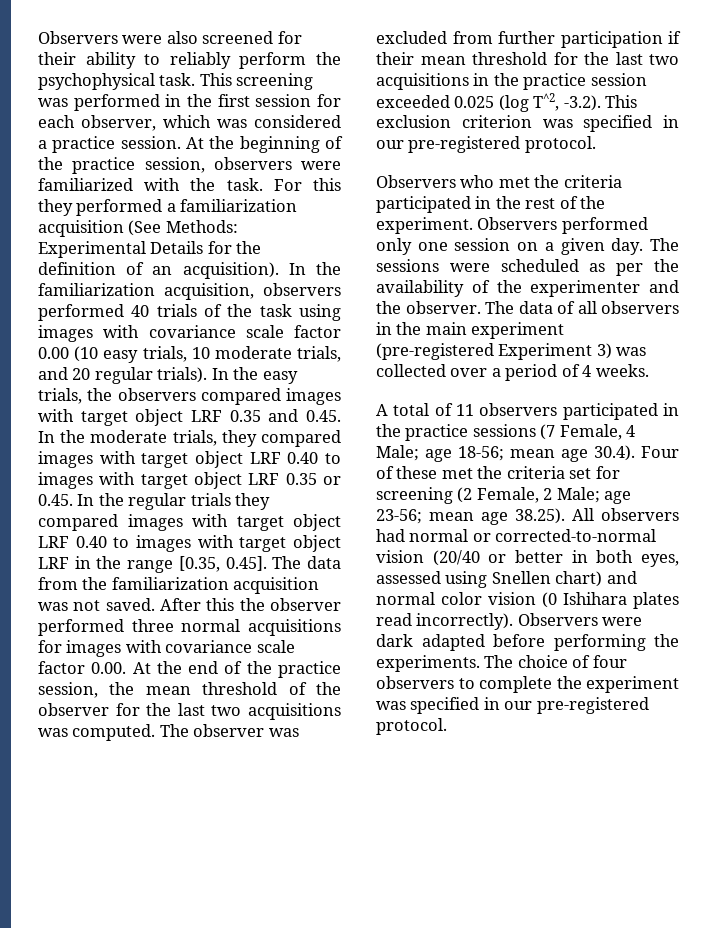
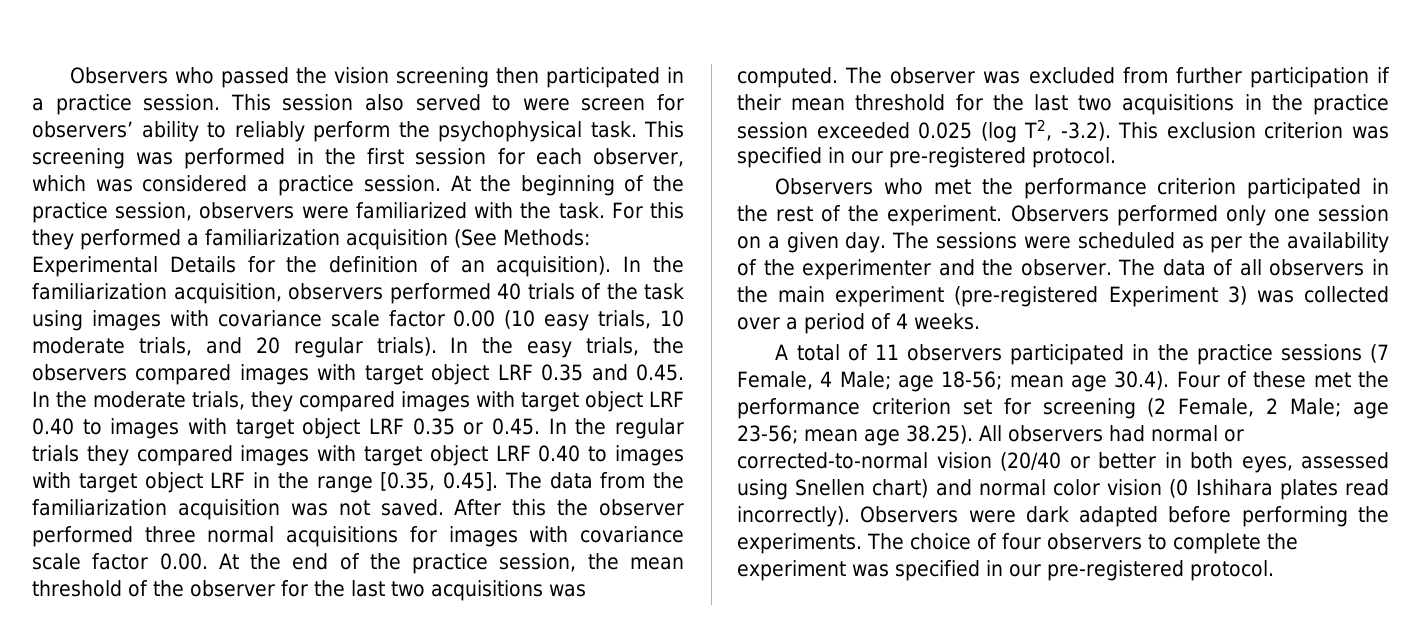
- Observers were also screened for their ability to reliably perform the psychophysical task.
+ Observers who passed the vision screening then participated in a practice session. This session also served to were screen for observers’ ability to reliably perform the psychophysical task.
- The observer was excluded from further participation if their mean threshold for the last two acquisitions in the practice session exceeded 0.025 (log T^2, -3.2). This exclusion criterion was specified in our pre-registered protocol.
+ The observer was excluded from further participation if their mean threshold for the last two acquisitions in the practice session exceeded 0.025 (log T2, -3.2). This exclusion criterion was specified in our pre-registered protocol.
- Observers who met the criteria participated in the rest of the experiment.
+ Observers who met the performance criterion participated in the rest of the experiment.
- mean age 30.4). Four of these met the criteria set for screening (2 Female, 2 Male;
+ mean age 30.4). Four of these met the performance criterion set for screening (2 Female, 2 Male;

